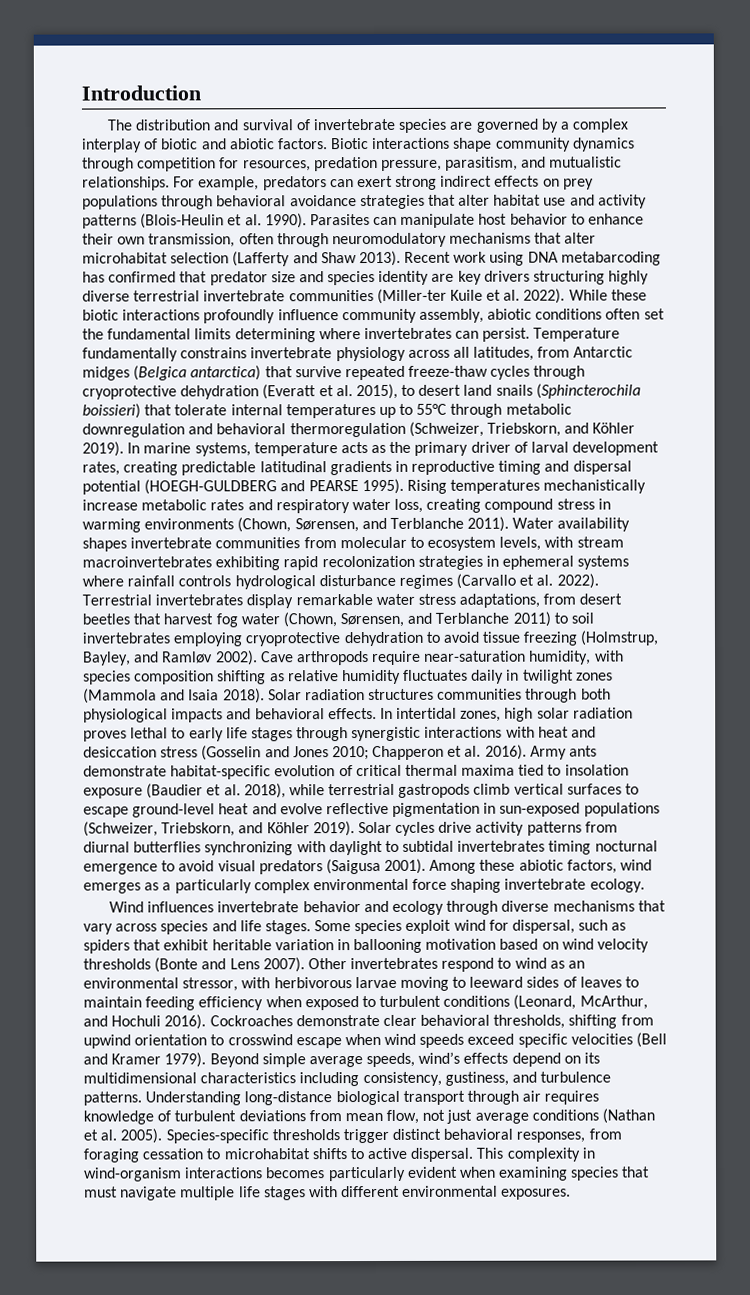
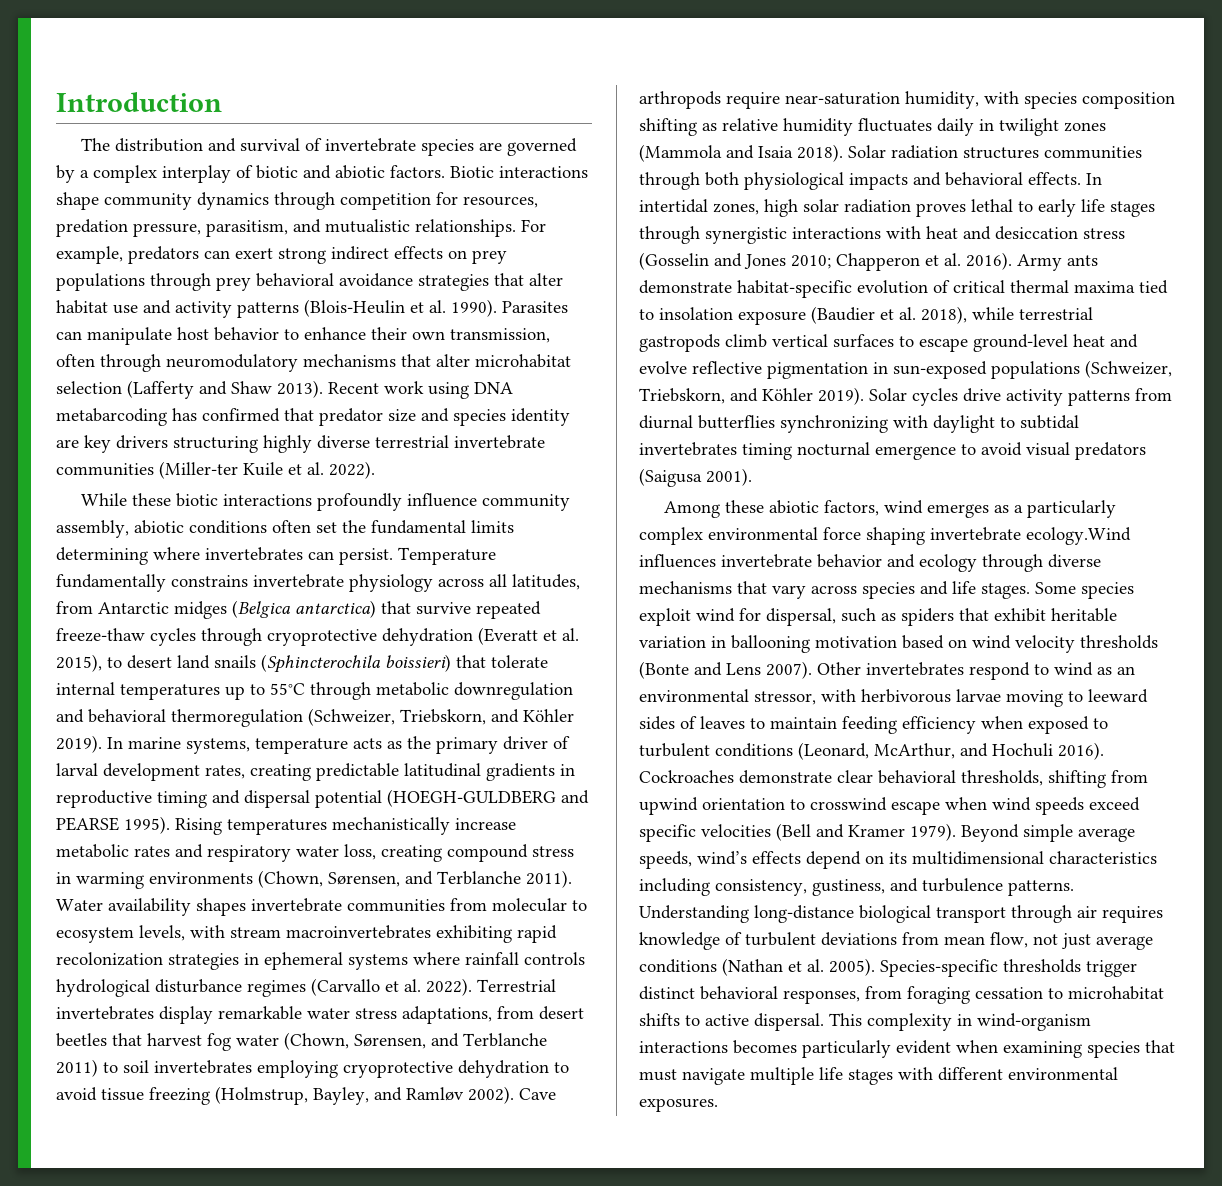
- For example, predators can exert strong indirect effects on prey populations through behavioral avoidance strategies that alter habitat use and activity patterns (Blois-Heulin et al. 1990).
+ For example, predators can exert strong indirect effects on prey populations through prey behavioral avoidance strategies that alter habitat use and activity patterns (Blois-Heulin et al. 1990).
- Recent work using DNA metabarcoding has confirmed that predator size and species identity are key drivers structuring highly diverse terrestrial invertebrate communities (Miller-ter Kuile et al. 2022). While these biotic interactions profoundly influence community assembly, abiotic conditions often set the fundamental limits determining where invertebrates can persist.
+ Recent work using DNA metabarcoding has confirmed that predator size and species identity are key drivers structuring highly diverse terrestrial invertebrate communities (Miller-ter Kuile et al. 2022).
+ While these biotic interactions profoundly influence community assembly, abiotic conditions often set the fundamental limits determining where invertebrates can persist.
- Solar cycles drive activity patterns from diurnal butterflies synchronizing with daylight to subtidal invertebrates timing nocturnal emergence to avoid visual predators (Saigusa 2001). Among these abiotic factors, wind emerges as a particularly complex environmental force shaping invertebrate ecology.
- Wind influences invertebrate behavior and ecology through diverse mechanisms that vary across species and life stages.
+ Solar cycles drive activity patterns from diurnal butterflies synchronizing with daylight to subtidal invertebrates timing nocturnal emergence to avoid visual predators (Saigusa 2001).
+ Among these abiotic factors, wind emerges as a particularly complex environmental force shaping invertebrate ecology.Wind influences invertebrate behavior and ecology through diverse mechanisms that vary across species and life stages.

